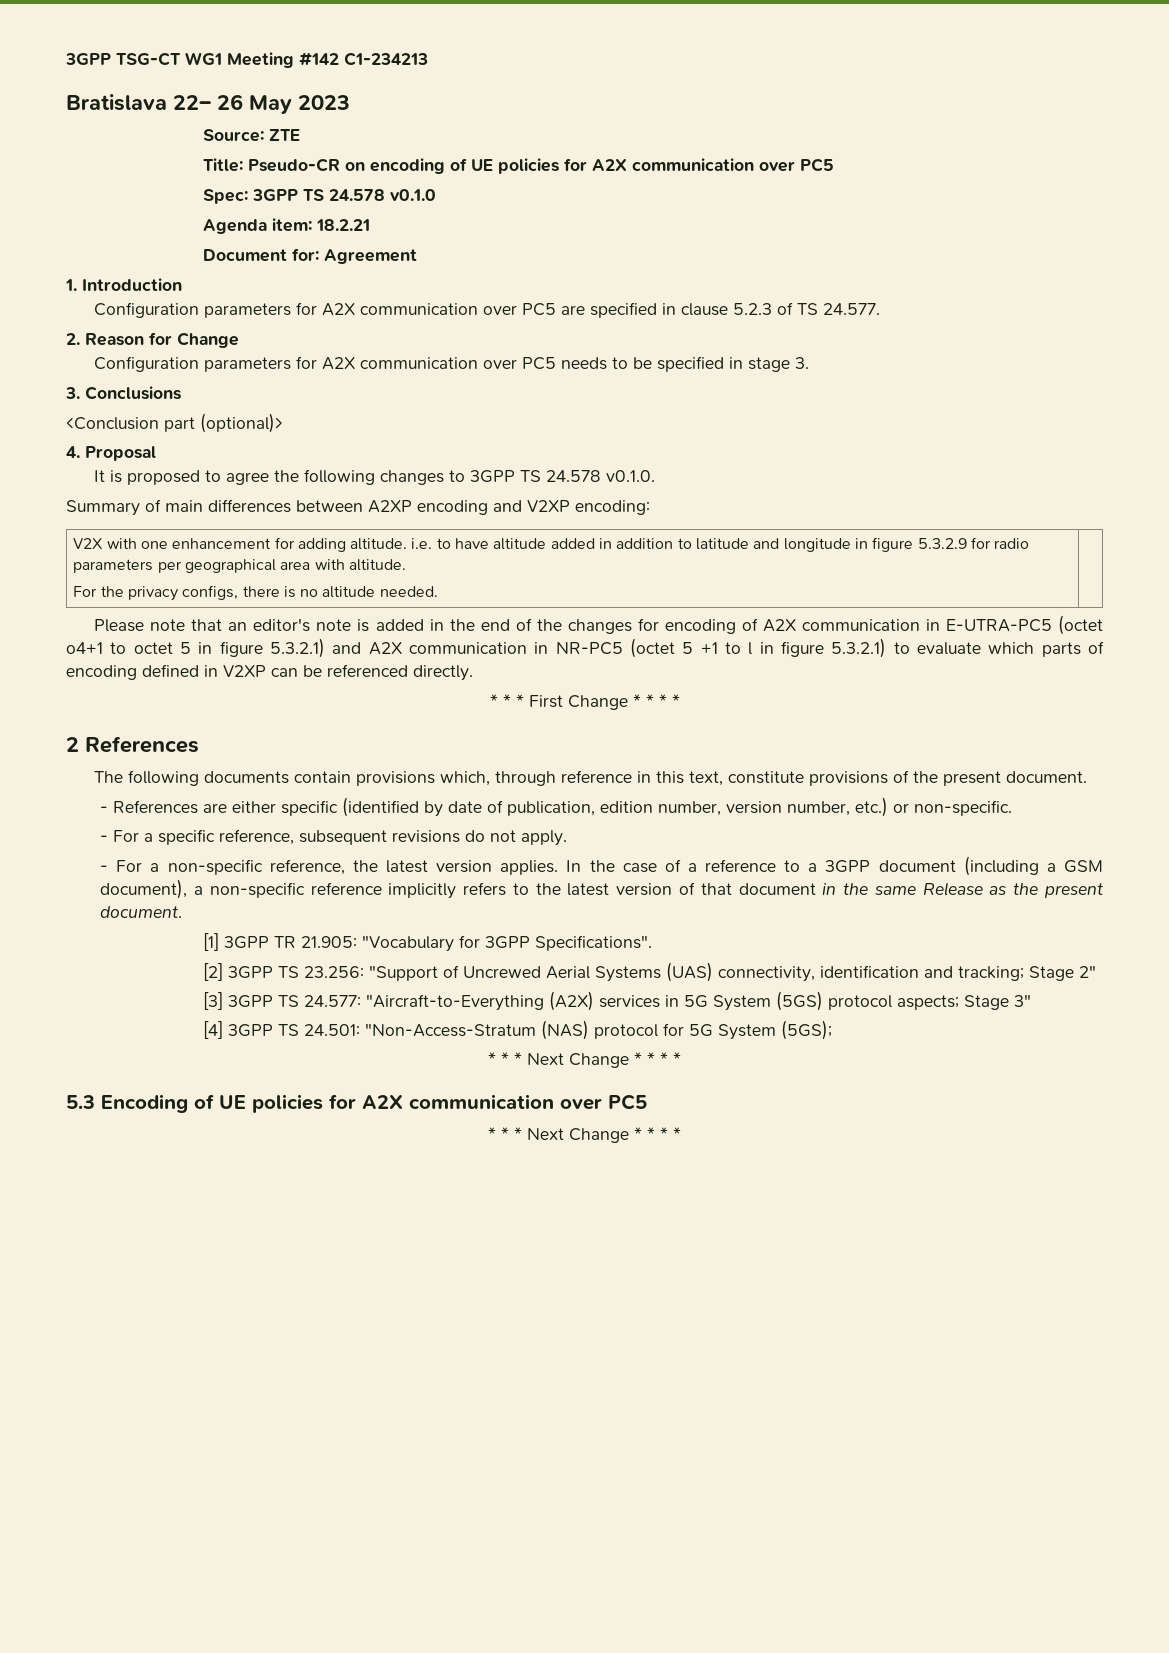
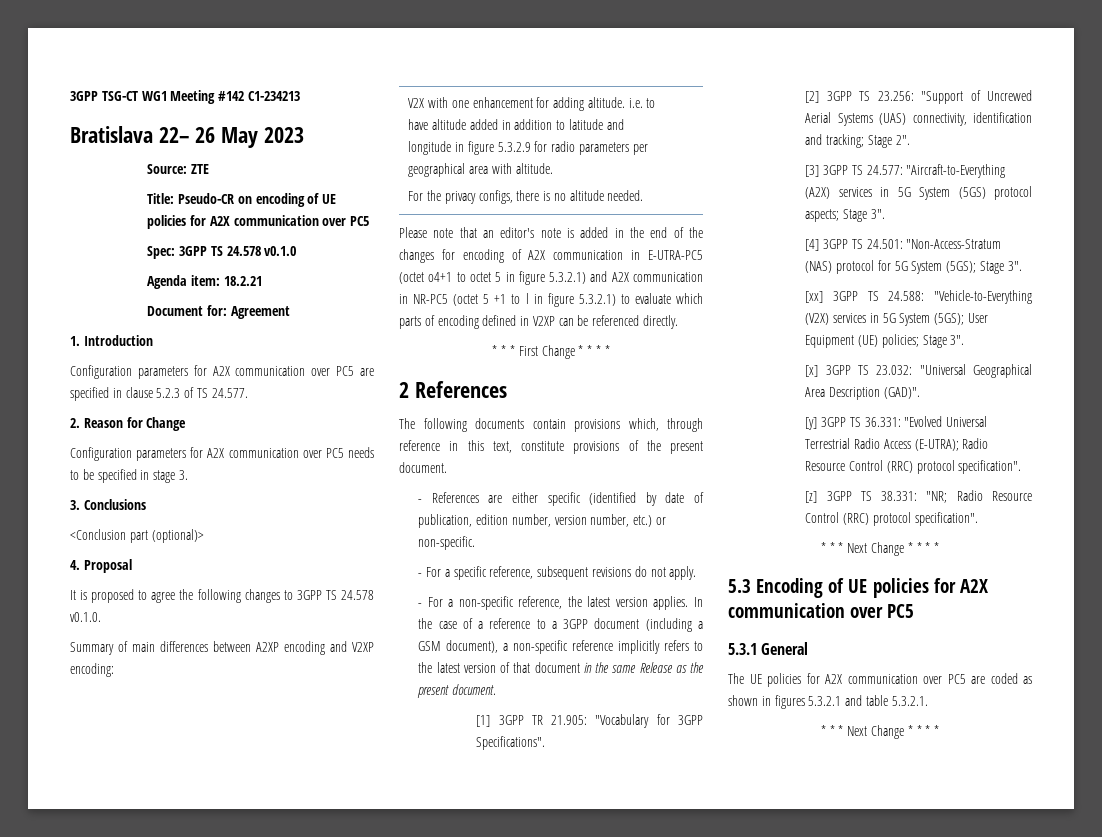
- [2] 3GPP TS 23.256: "Support of Uncrewed Aerial Systems (UAS) connectivity, identification and tracking; Stage 2"
+ [2] 3GPP TS 23.256: "Support of Uncrewed Aerial Systems (UAS) connectivity, identification and tracking; Stage 2".
- [3] 3GPP TS 24.577: "Aircraft-to-Everything (A2X) services in 5G System (5GS) protocol aspects; Stage 3"
+ [3] 3GPP TS 24.577: "Aircraft-to-Everything (A2X) services in 5G System (5GS) protocol aspects; Stage 3".
- [4] 3GPP TS 24.501: "Non-Access-Stratum (NAS) protocol for 5G System (5GS);
+ [4] 3GPP TS 24.501: "Non-Access-Stratum (NAS) protocol for 5G System (5GS); Stage 3".
+ [xx] 3GPP TS 24.588: "Vehicle-to-Everything (V2X) services in 5G System (5GS); User Equipment (UE) policies; Stage 3".
+ [x] 3GPP TS 23.032: "Universal Geographical Area Description (GAD)".
+ [y] 3GPP TS 36.331: "Evolved Universal Terrestrial Radio Access (E-UTRA); Radio Resource Control (RRC) protocol specification".
+ [z] 3GPP TS 38.331: "NR; Radio Resource Control (RRC) protocol specification".
+ 5.3.1 General
+ The UE policies for A2X communication over PC5 are coded as shown in figures 5.3.2.1 and table 5.3.2.1.

